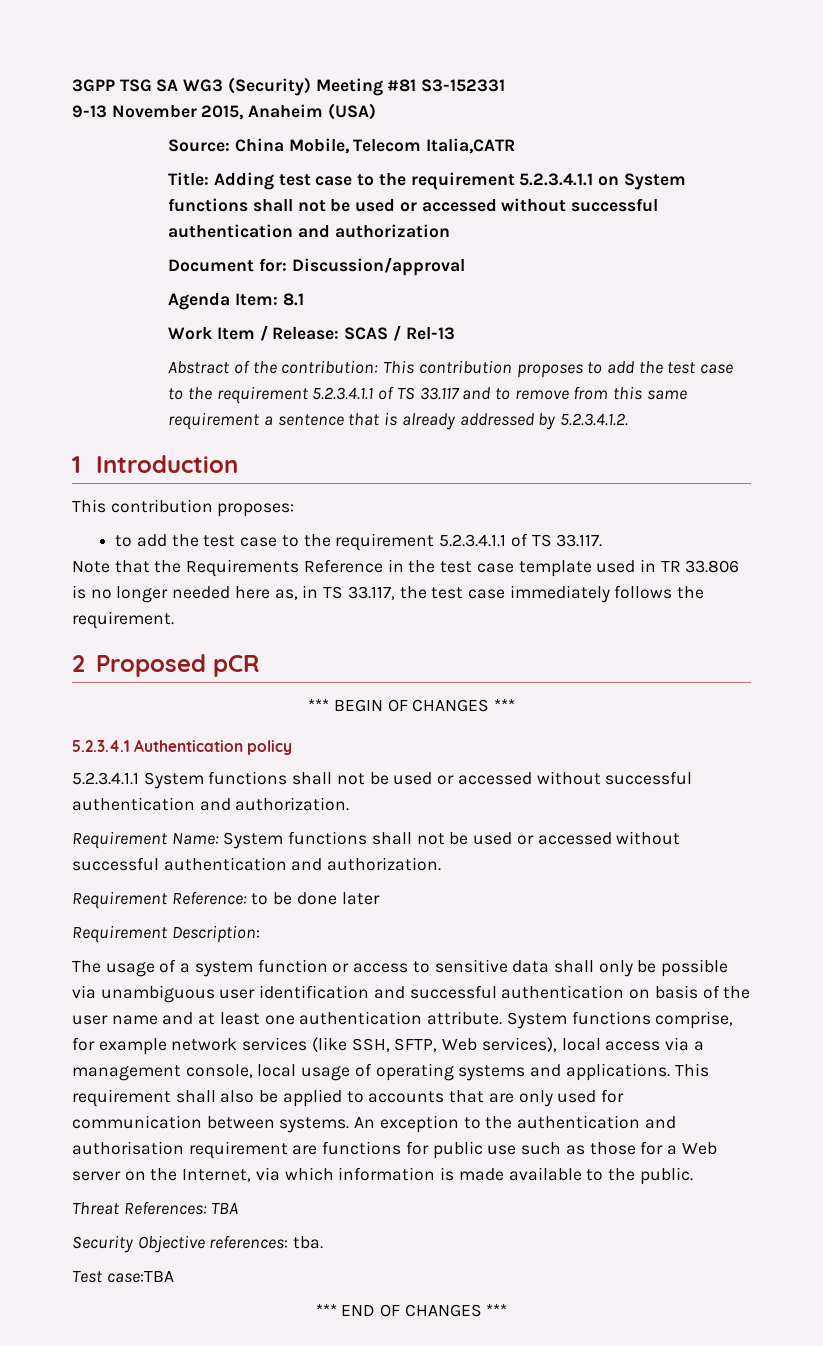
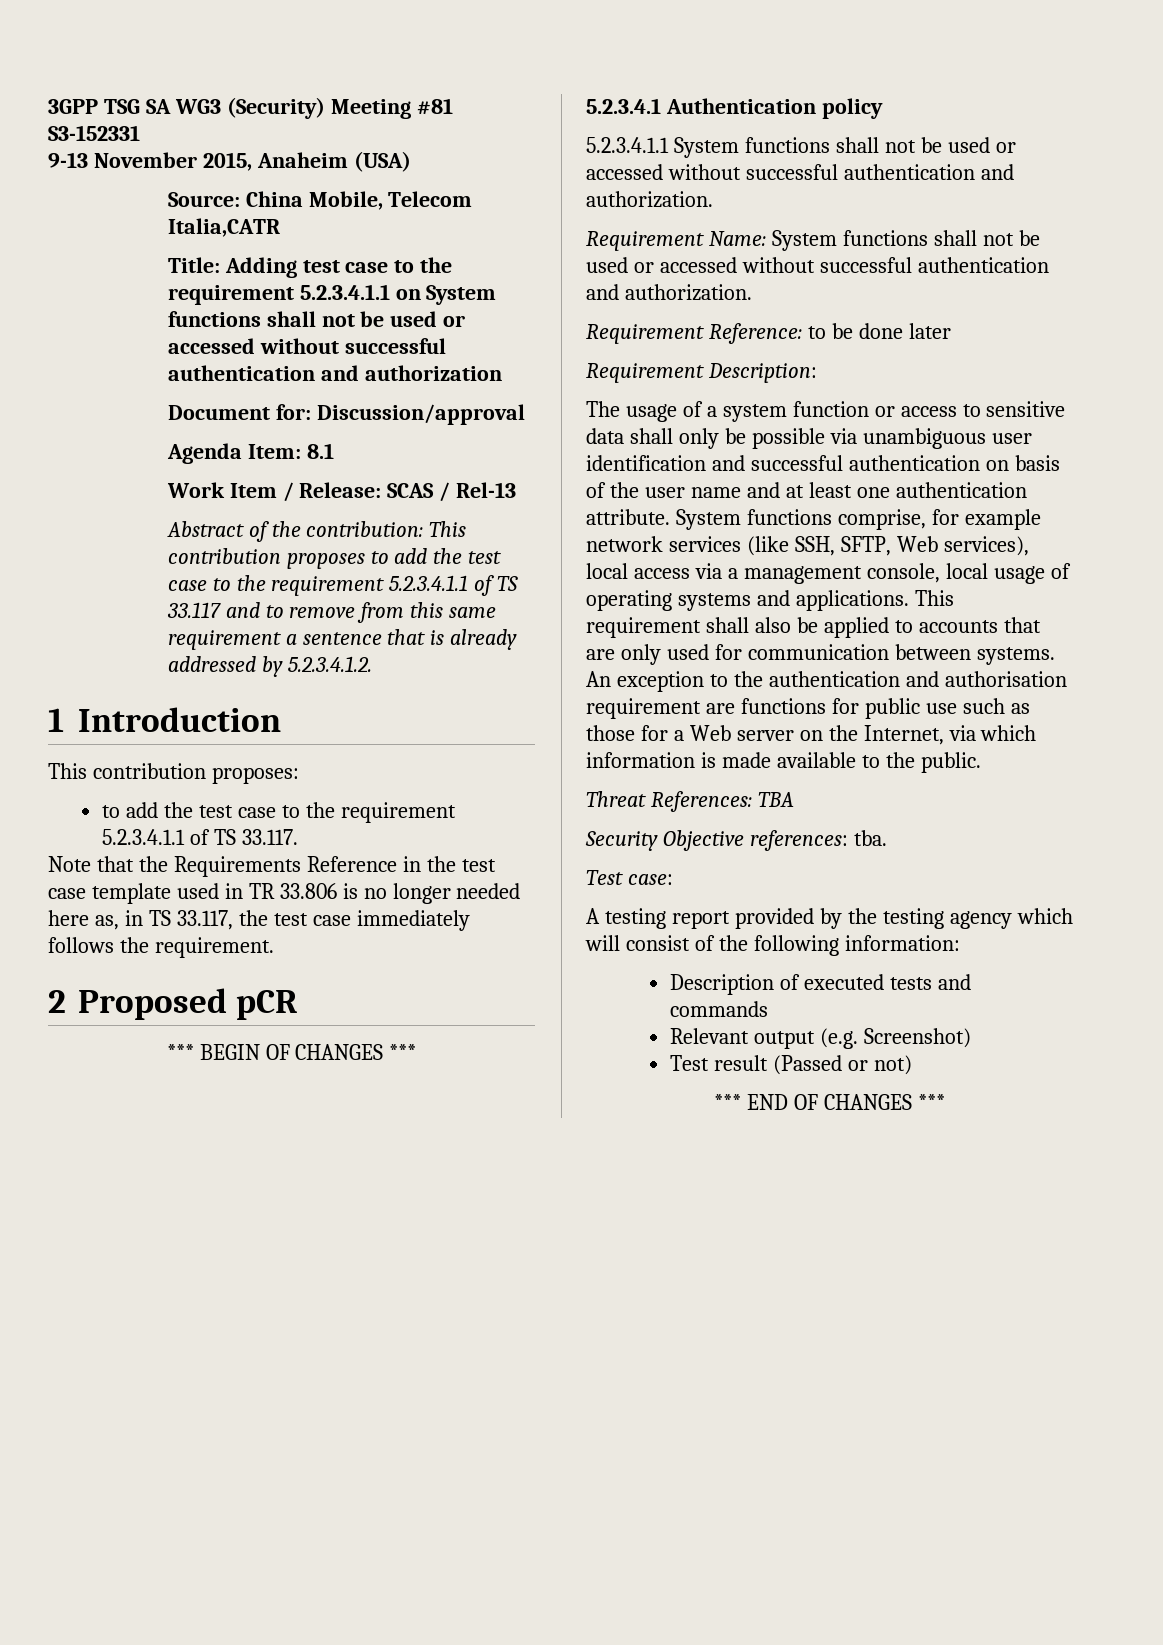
- Test case:TBA
+ Test case:
+ A testing report provided by the testing agency which will consist of the following information:
+ Description of executed tests and commands
+ Relevant output (e.g. Screenshot)
+ Test result (Passed or not)

